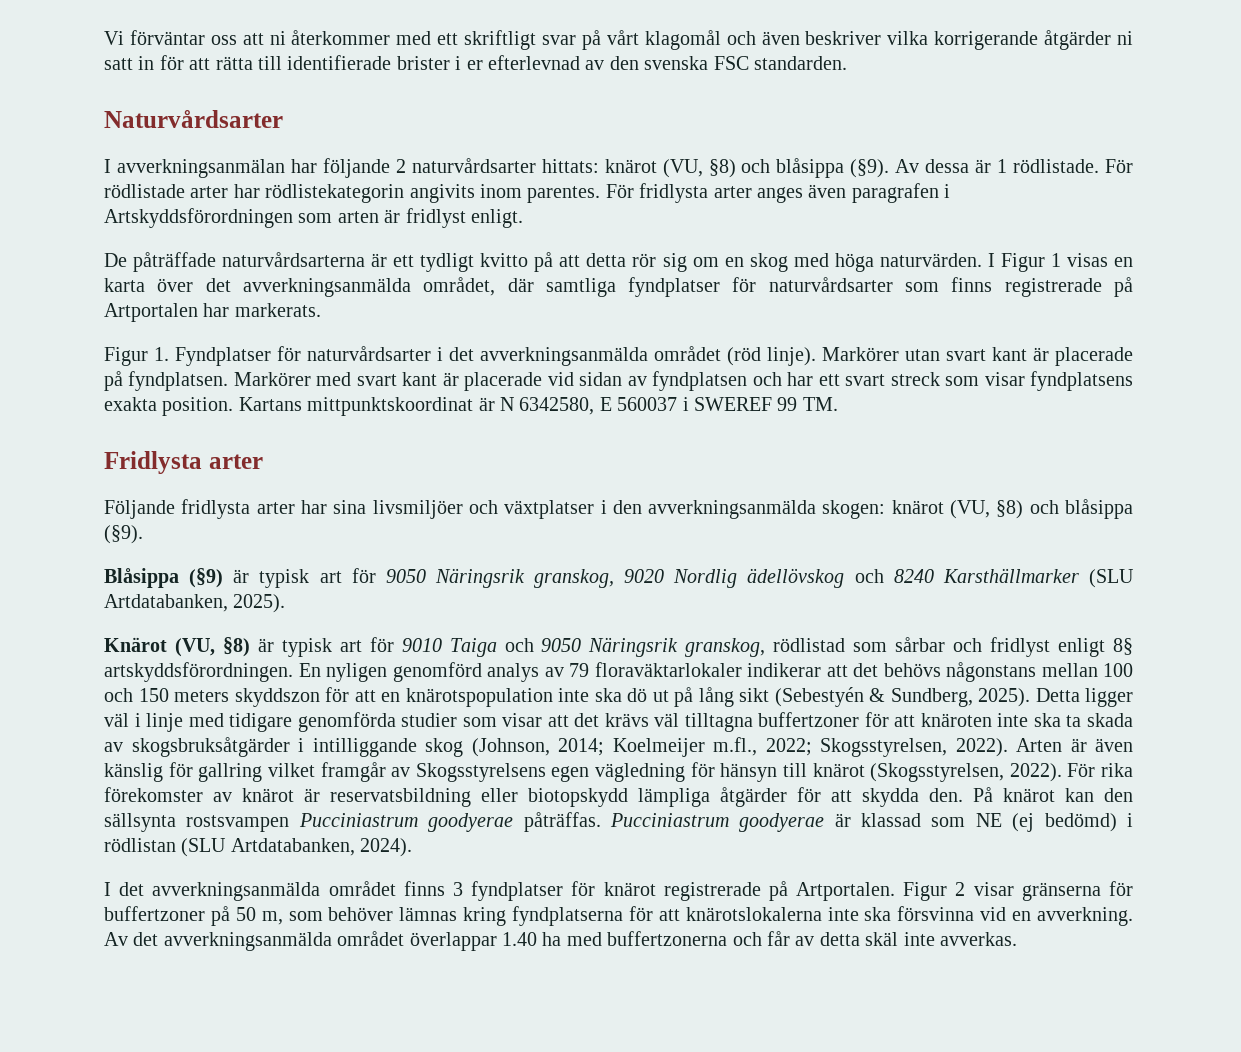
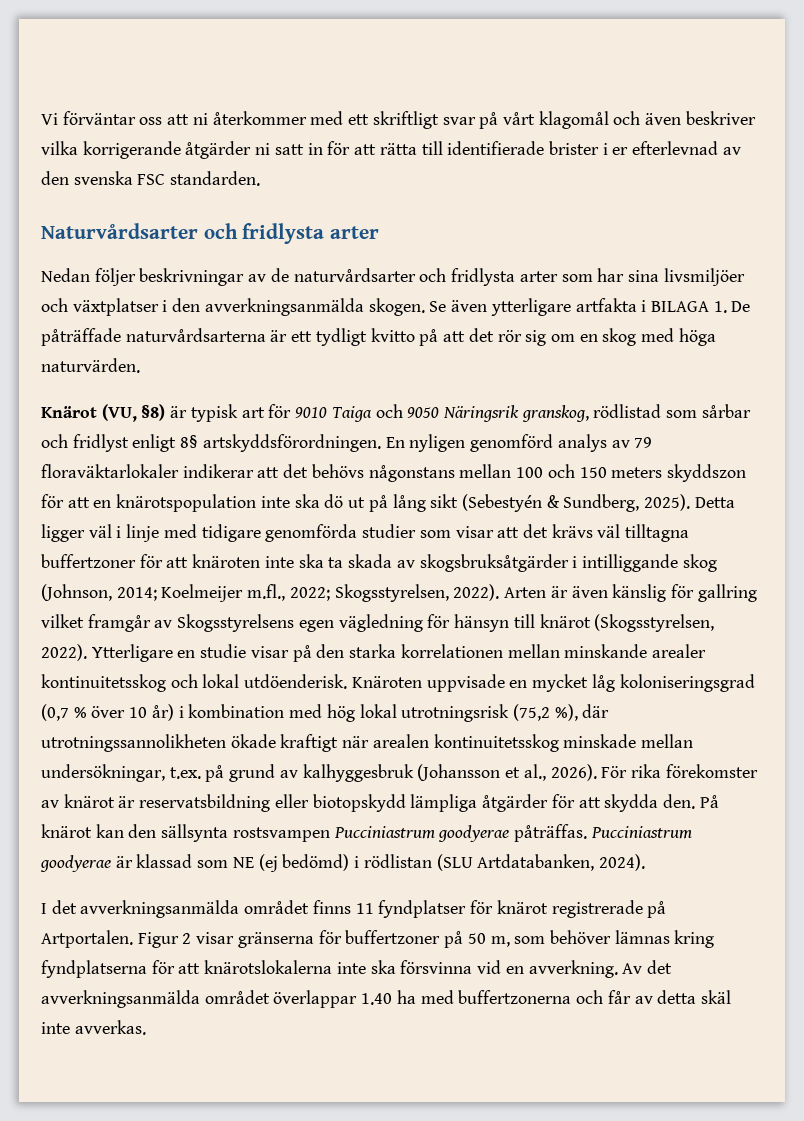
- Naturvårdsarter
- I avverkningsanmälan har följande 2 naturvårdsarter hittats: knärot (VU, §8) och blåsippa (§9). Av dessa är 1 rödlistade. För rödlistade arter har rödlistekategorin angivits inom parentes. För fridlysta arter anges även paragrafen i Artskyddsförordningen som arten är fridlyst enligt.
- De påträffade naturvårdsarterna är ett tydligt kvitto på att detta rör sig om en skog med höga naturvärden. I Figur 1 visas en karta över det avverkningsanmälda området, där samtliga fyndplatser för naturvårdsarter som finns registrerade på Artportalen har markerats.
- Figur 1. Fyndplatser för naturvårdsarter i det avverkningsanmälda området (röd linje). Markörer utan svart kant är placerade på fyndplatsen. Markörer med svart kant är placerade vid sidan av fyndplatsen och har ett svart streck som visar fyndplatsens exakta position. Kartans mittpunktskoordinat är N 6342580, E 560037 i SWEREF 99 TM.
- Fridlysta arter
- Följande fridlysta arter har sina livsmiljöer och växtplatser i den avverkningsanmälda skogen: knärot (VU, §8) och blåsippa (§9).
- Blåsippa (§9) är typisk art för 9050 Näringsrik granskog, 9020 Nordlig ädellövskog och 8240 Karsthällmarker (SLU Artdatabanken, 2025).
+ Naturvårdsarter och fridlysta arter
+ Nedan följer beskrivningar av de naturvårdsarter och fridlysta arter som har sina livsmiljöer och växtplatser i den avverkningsanmälda skogen. Se även ytterligare artfakta i BILAGA 1. De påträffade naturvårdsarterna är ett tydligt kvitto på att det rör sig om en skog med höga naturvärden.
+ Ytterligare en studie visar på den starka korrelationen mellan minskande arealer kontinuitetsskog och lokal utdöenderisk. Knäroten uppvisade en mycket låg koloniseringsgrad (0,7 % över 10 år) i kombination med hög lokal utrotningsrisk (75,2 %), där utrotningssannolikheten ökade kraftigt när arealen kontinuitetsskog minskade mellan undersökningar, t.ex. på grund av kalhyggesbruk (Johansson et al., 2026).
- I det avverkningsanmälda området finns 3 fyndplatser för knärot registrerade på Artportalen.
+ I det avverkningsanmälda området finns 11 fyndplatser för knärot registrerade på Artportalen.

